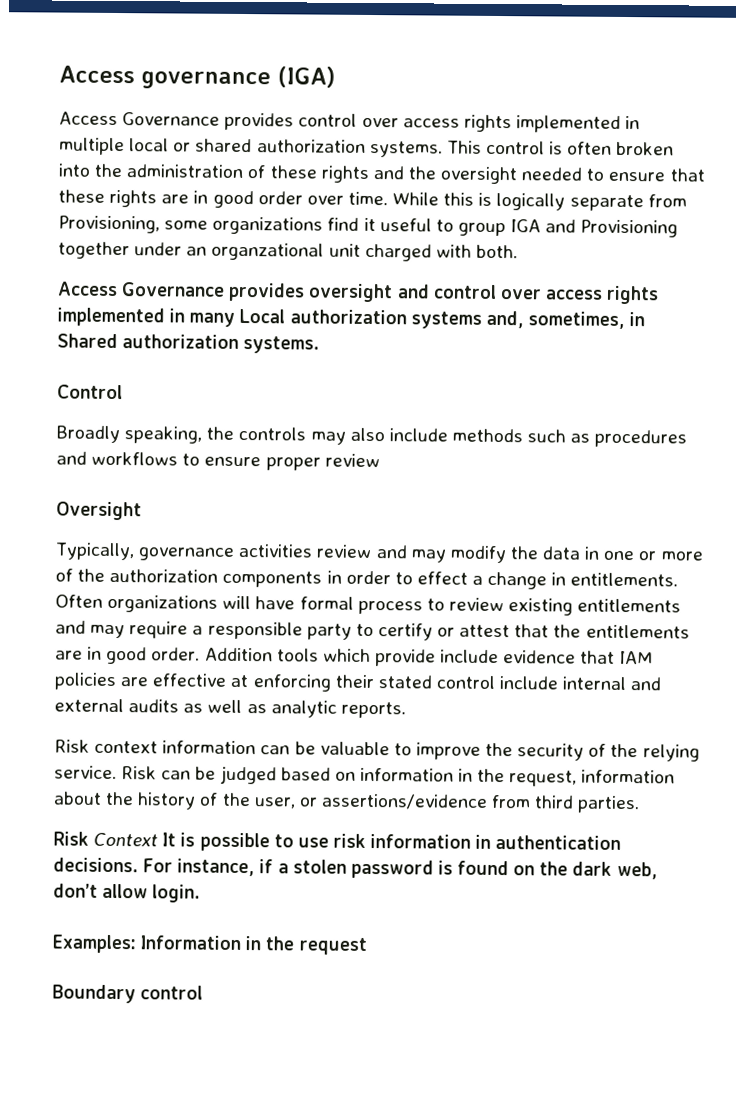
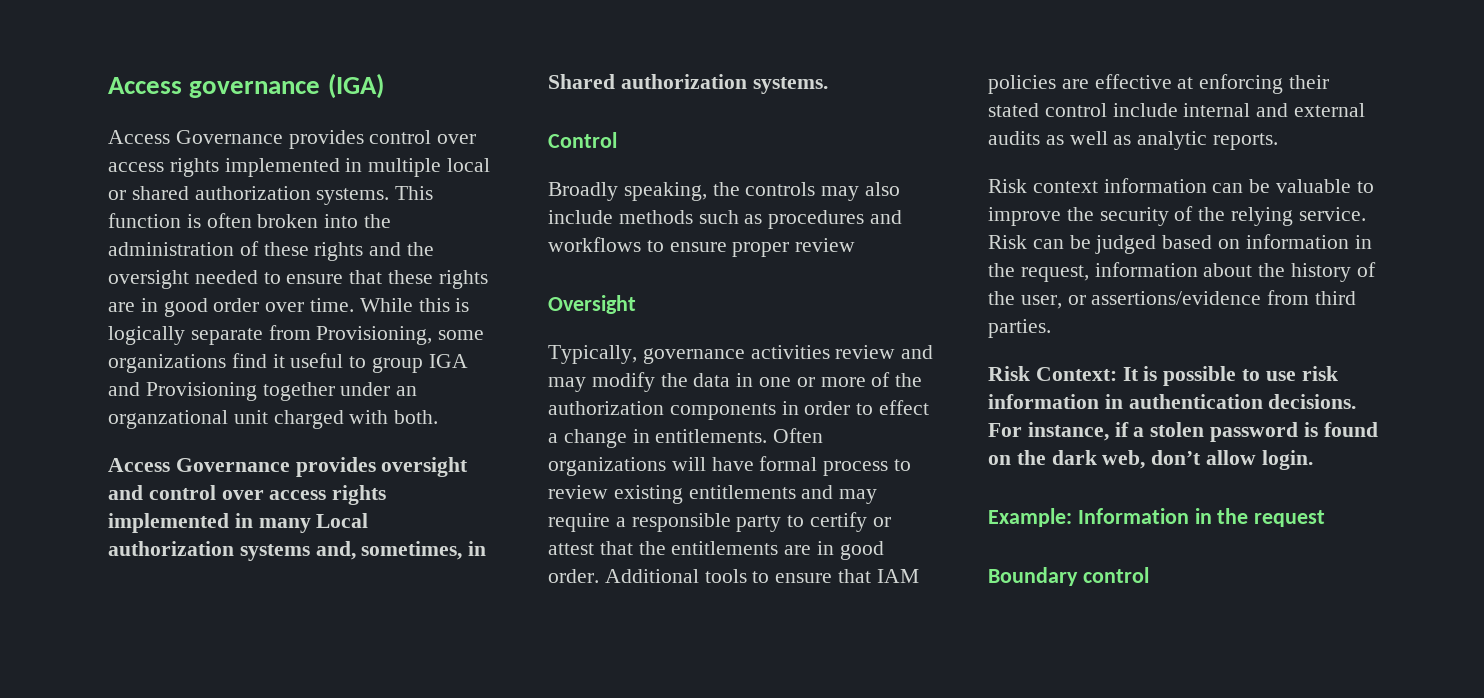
- This control is often broken into the administration of these rights and the oversight needed to ensure that these rights are in good order over time.
+ This function is often broken into the administration of these rights and the oversight needed to ensure that these rights are in good order over time.
- Addition tools which provide include evidence that IAM policies are effective at enforcing their stated control include internal and external audits as well as analytic reports.
+ Additional tools to ensure that IAM policies are effective at enforcing their stated control include internal and external audits as well as analytic reports.
- Risk Context It is possible to use risk information in authentication decisions.
+ Risk Context: It is possible to use risk information in authentication decisions.
- Examples: Information in the request
+ Example: Information in the request

